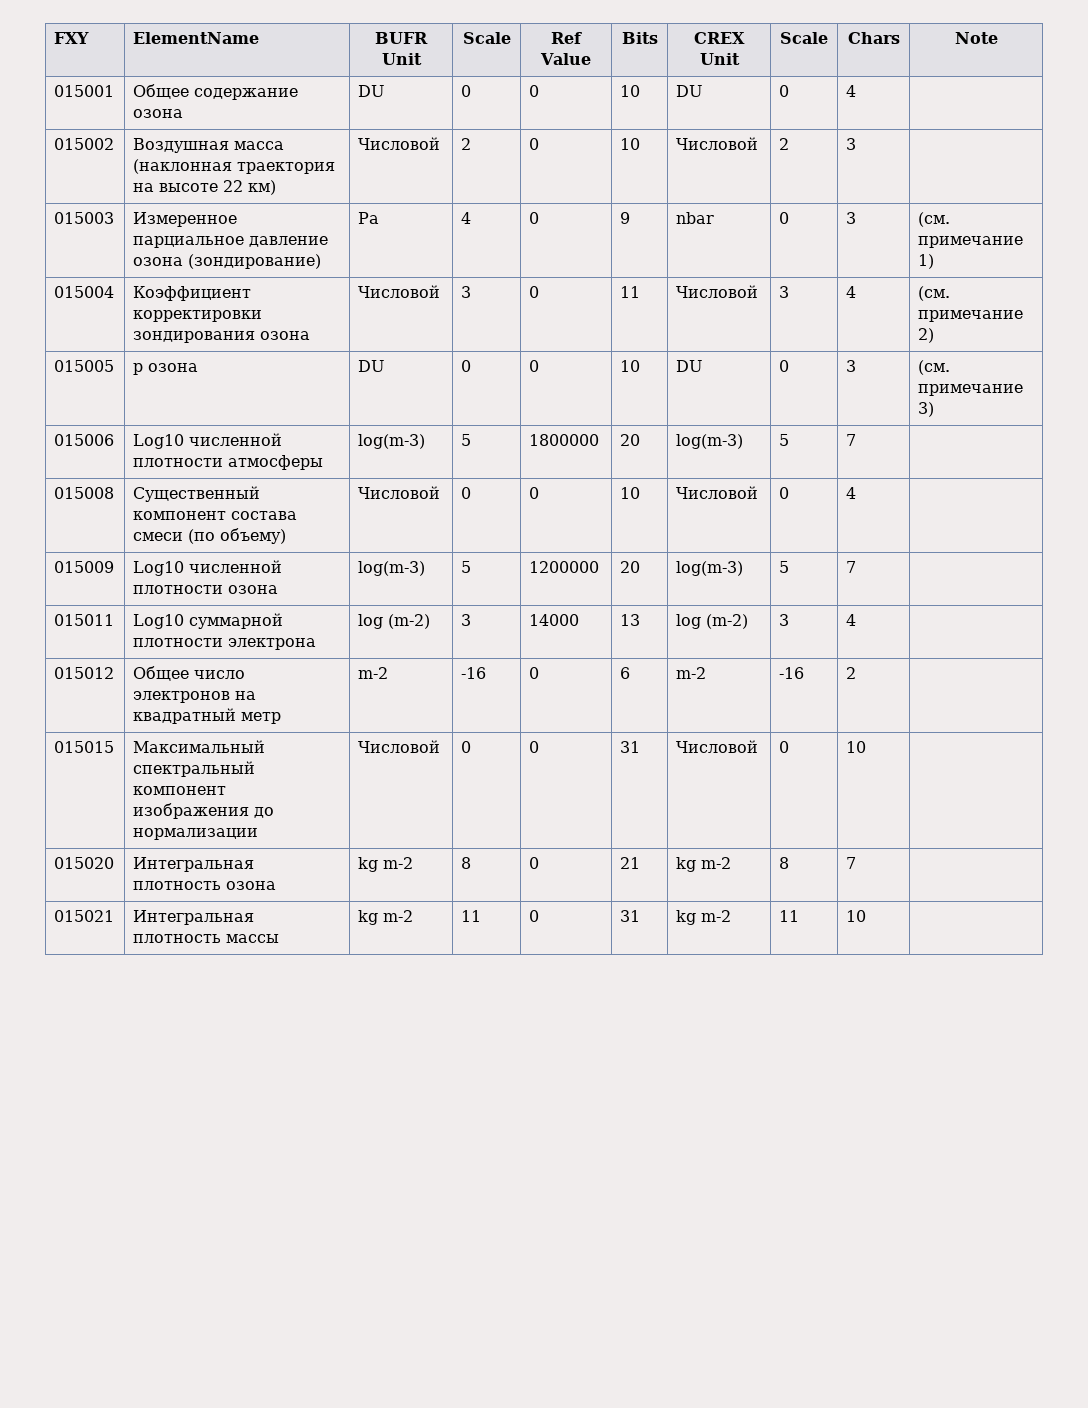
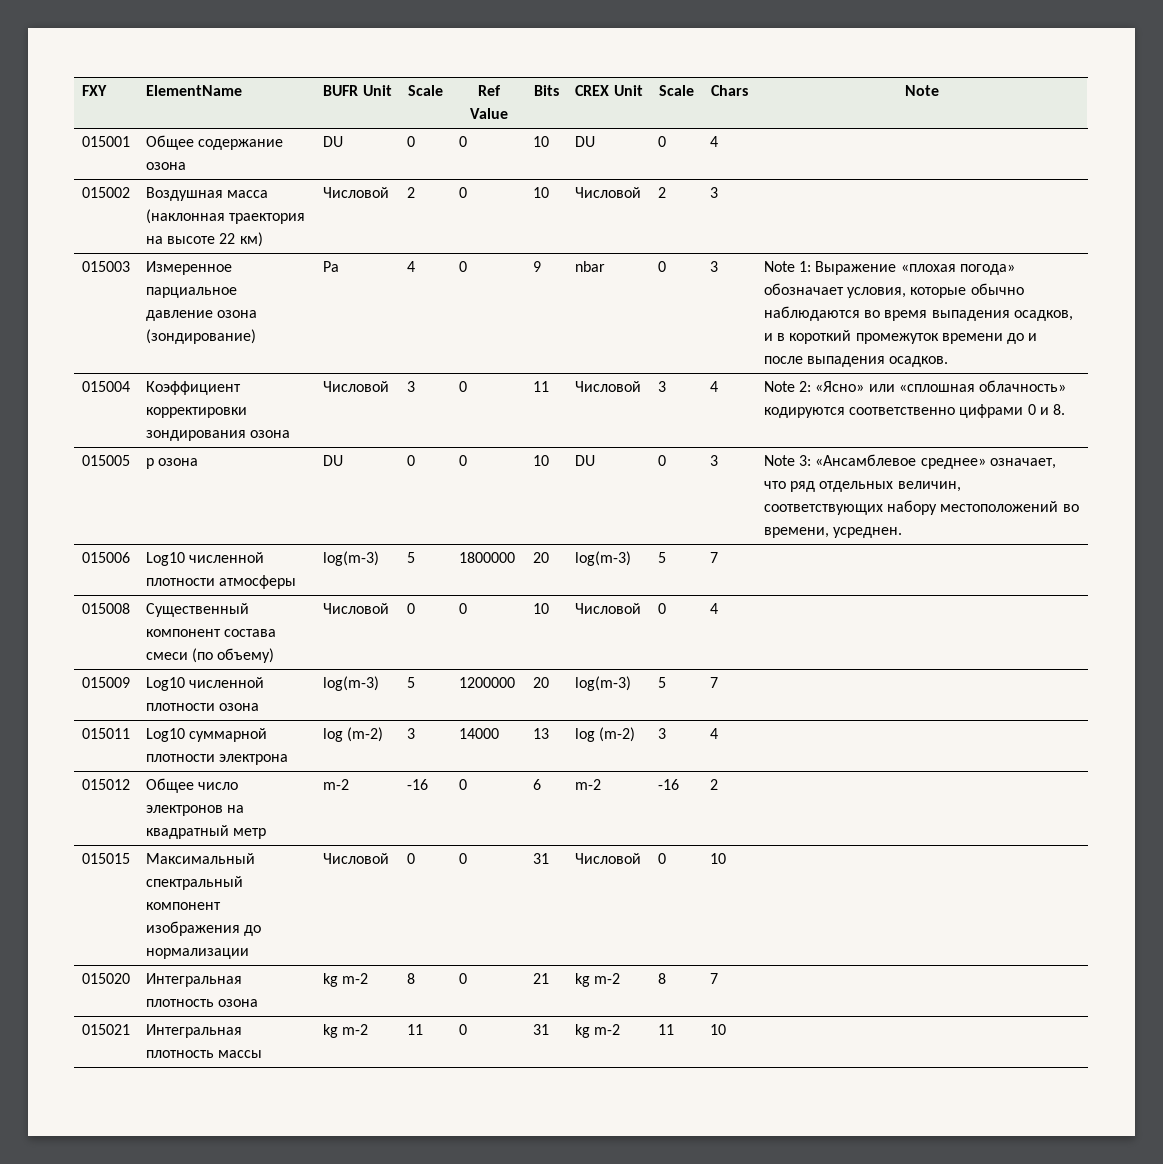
- 015003 | Измеренное парциальное давление озона (зондирование) | Pa | 4 | 0 | 9 | nbar | 0 | 3 | (см. примечание 1)
+ 015003 | Измеренное парциальное давление озона (зондирование) | Pa | 4 | 0 | 9 | nbar | 0 | 3 | Note 1: Выражение «плохая погода» обозначает условия, которые обычно наблюдаются во время выпадения осадков, и в короткий промежуток времени до и после выпадения осадков.
- 015004 | Коэффициент корректировки зондирования озона | Числовой | 3 | 0 | 11 | Числовой | 3 | 4 | (см. примечание 2)
+ 015004 | Коэффициент корректировки зондирования озона | Числовой | 3 | 0 | 11 | Числовой | 3 | 4 | Note 2: «Ясно» или «сплошная облачность» кодируются соответственно цифрами 0 и 8.
- 015005 | p озона | DU | 0 | 0 | 10 | DU | 0 | 3 | (см. примечание 3)
+ 015005 | p озона | DU | 0 | 0 | 10 | DU | 0 | 3 | Note 3: «Ансамблевое среднее» означает, что ряд отдельных величин, соответствующих набору местоположений во времени, усреднен.

